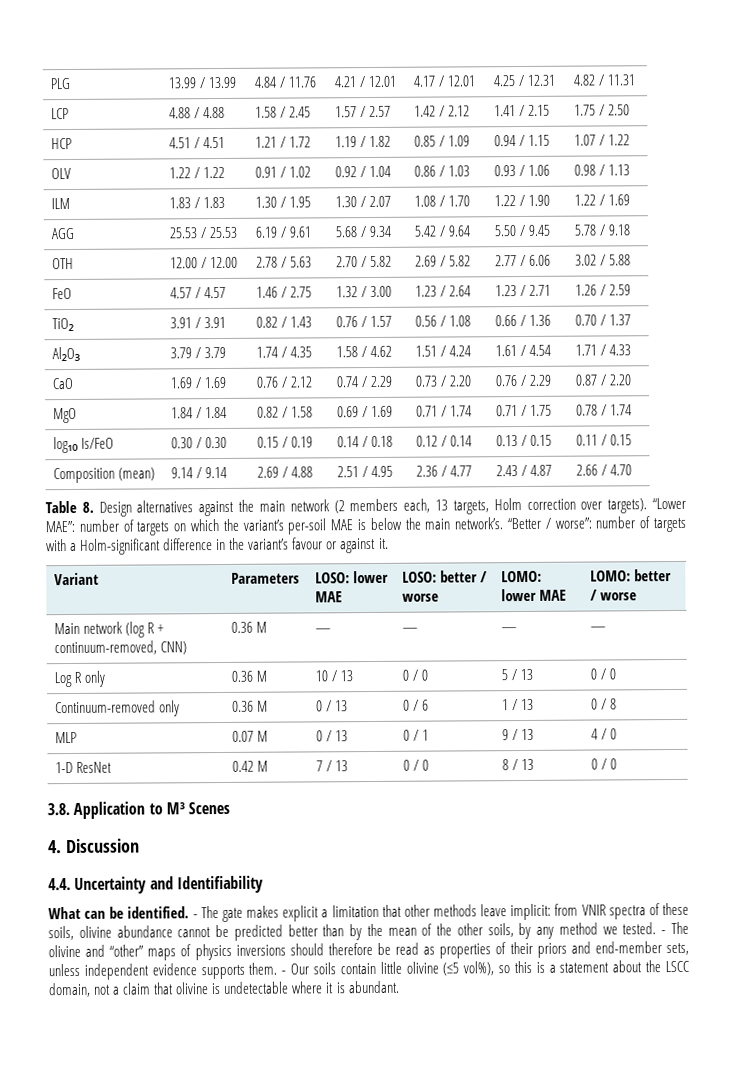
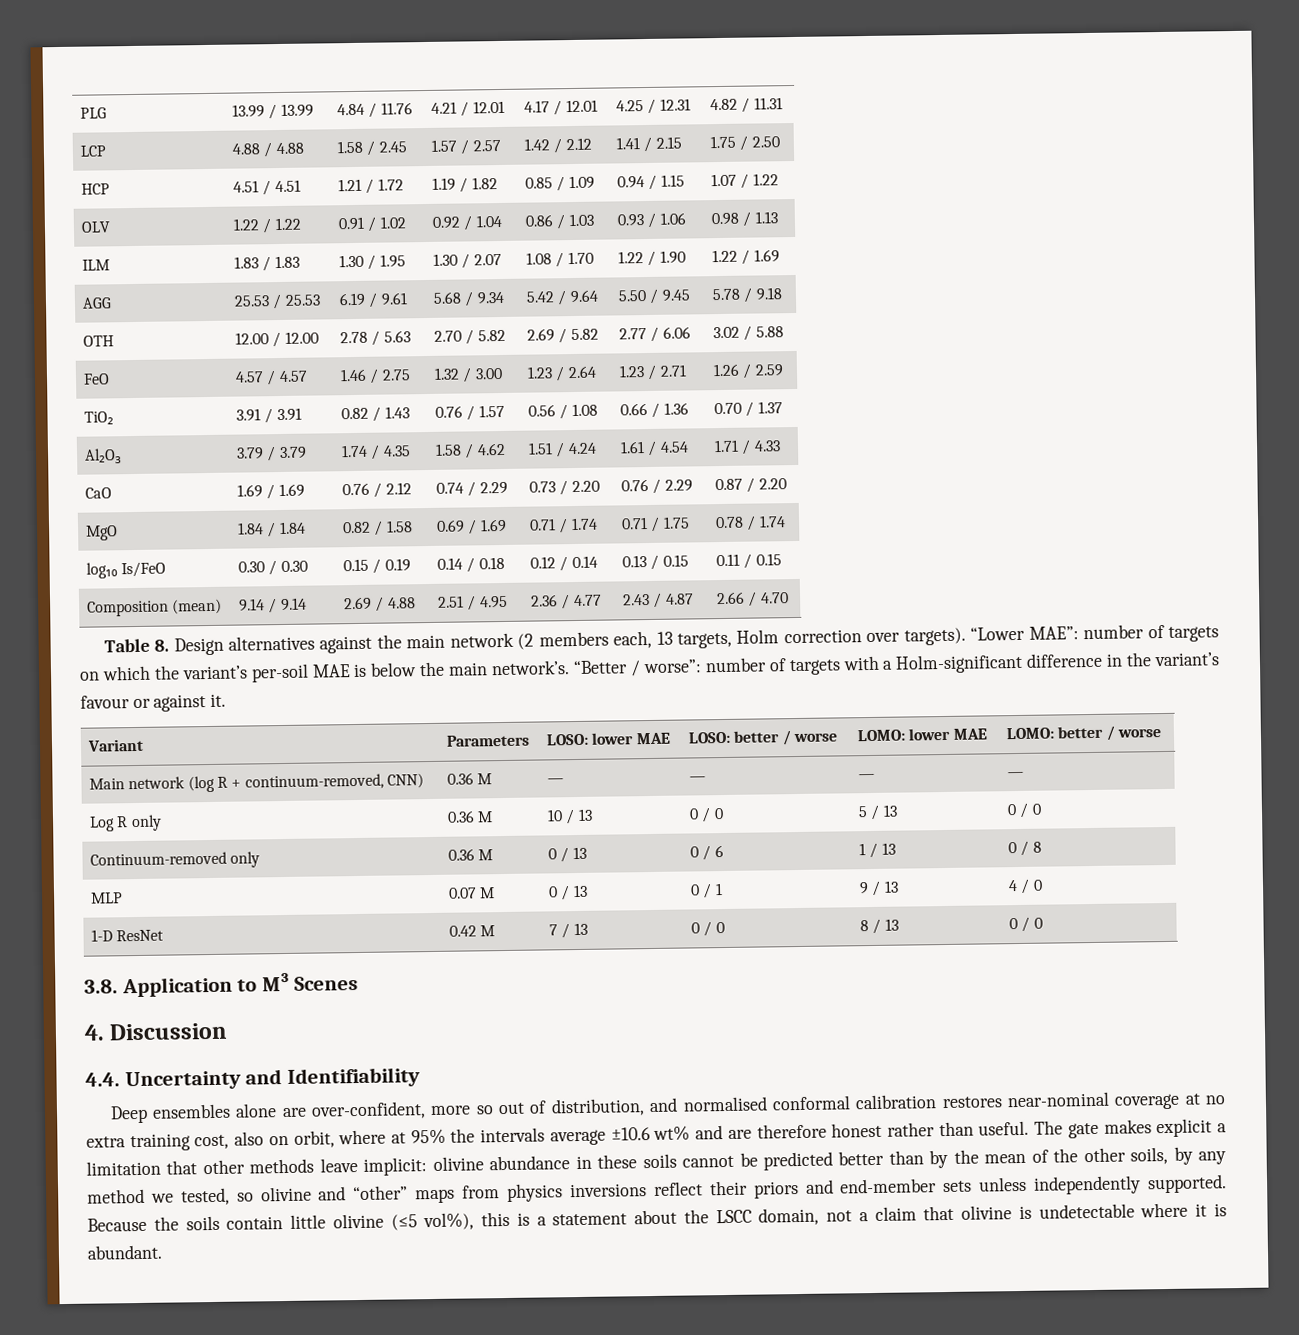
- What can be identified. - The gate makes explicit a limitation that other methods leave implicit: from VNIR spectra of these soils, olivine abundance cannot be predicted better than by the mean of the other soils, by any method we tested. - The olivine and “other” maps of physics inversions should therefore be read as properties of their priors and end-member sets, unless independent evidence supports them. - Our soils contain little olivine (≤5 vol%), so this is a statement about the LSCC domain, not a claim that olivine is undetectable where it is abundant.
+ Deep ensembles alone are over-confident, more so out of distribution, and normalised conformal calibration restores near-nominal coverage at no extra training cost, also on orbit, where at 95% the intervals average ±10.6 wt% and are therefore honest rather than useful. The gate makes explicit a limitation that other methods leave implicit: olivine abundance in these soils cannot be predicted better than by the mean of the other soils, by any method we tested, so olivine and “other” maps from physics inversions reflect their priors and end-member sets unless independently supported. Because the soils contain little olivine (≤5 vol%), this is a statement about the LSCC domain, not a claim that olivine is undetectable where it is abundant.

